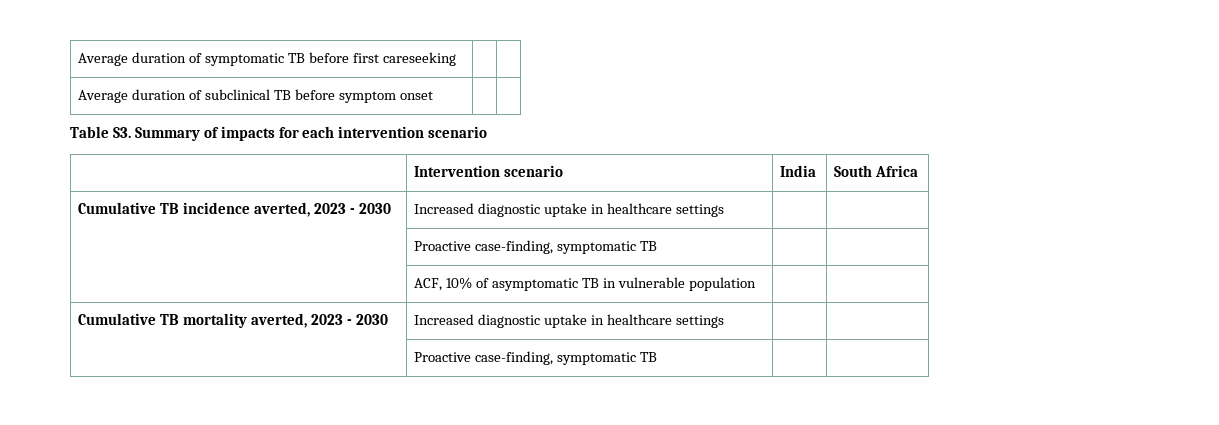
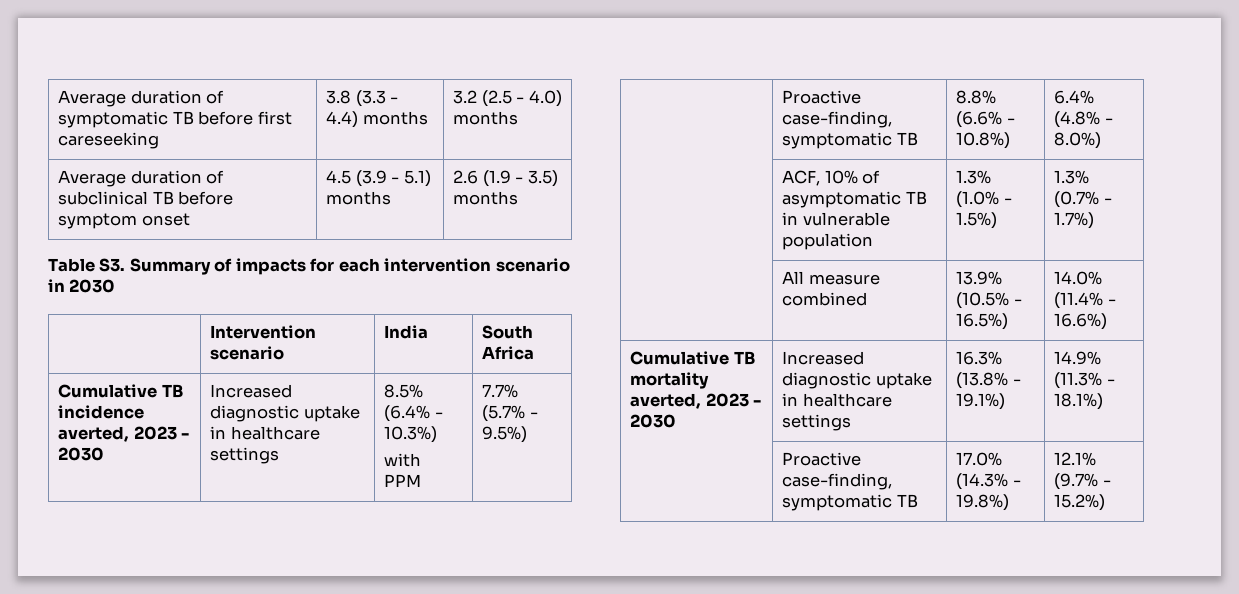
- Average duration of symptomatic TB before first careseeking | |
+ Average duration of symptomatic TB before first careseeking | 3.8 (3.3 - 4.4) months | 3.2 (2.5 - 4.0) months
- Average duration of subclinical TB before symptom onset | |
+ Average duration of subclinical TB before symptom onset | 4.5 (3.9 - 5.1) months | 2.6 (1.9 - 3.5) months
- Table S3. Summary of impacts for each intervention scenario
+ Table S3. Summary of impacts for each intervention scenario in 2030
- Cumulative TB incidence averted, 2023 - 2030 | Increased diagnostic uptake in healthcare settings | |
- | Proactive case-finding, symptomatic TB | |
+ Cumulative TB incidence averted, 2023 - 2030 | Increased diagnostic uptake in healthcare settings | 8.5% (6.4% - 10.3%)
+ with PPM | 7.7% (5.7% - 9.5%)
+ | Proactive case-finding, symptomatic TB | 8.8% (6.6% - 10.8%) | 6.4% (4.8% - 8.0%)
- | ACF, 10% of asymptomatic TB in vulnerable population | |
+ | ACF, 10% of asymptomatic TB in vulnerable population | 1.3% (1.0% - 1.5%) | 1.3% (0.7% - 1.7%)
+ | All measure combined | 13.9% (10.5% - 16.5%) | 14.0% (11.4% - 16.6%)
- Cumulative TB mortality averted, 2023 - 2030 | Increased diagnostic uptake in healthcare settings | |
- | Proactive case-finding, symptomatic TB | |
+ Cumulative TB mortality averted, 2023 - 2030 | Increased diagnostic uptake in healthcare settings | 16.3% (13.8% - 19.1%) | 14.9% (11.3% - 18.1%)
+ | Proactive case-finding, symptomatic TB | 17.0% (14.3% - 19.8%) | 12.1% (9.7% - 15.2%)

